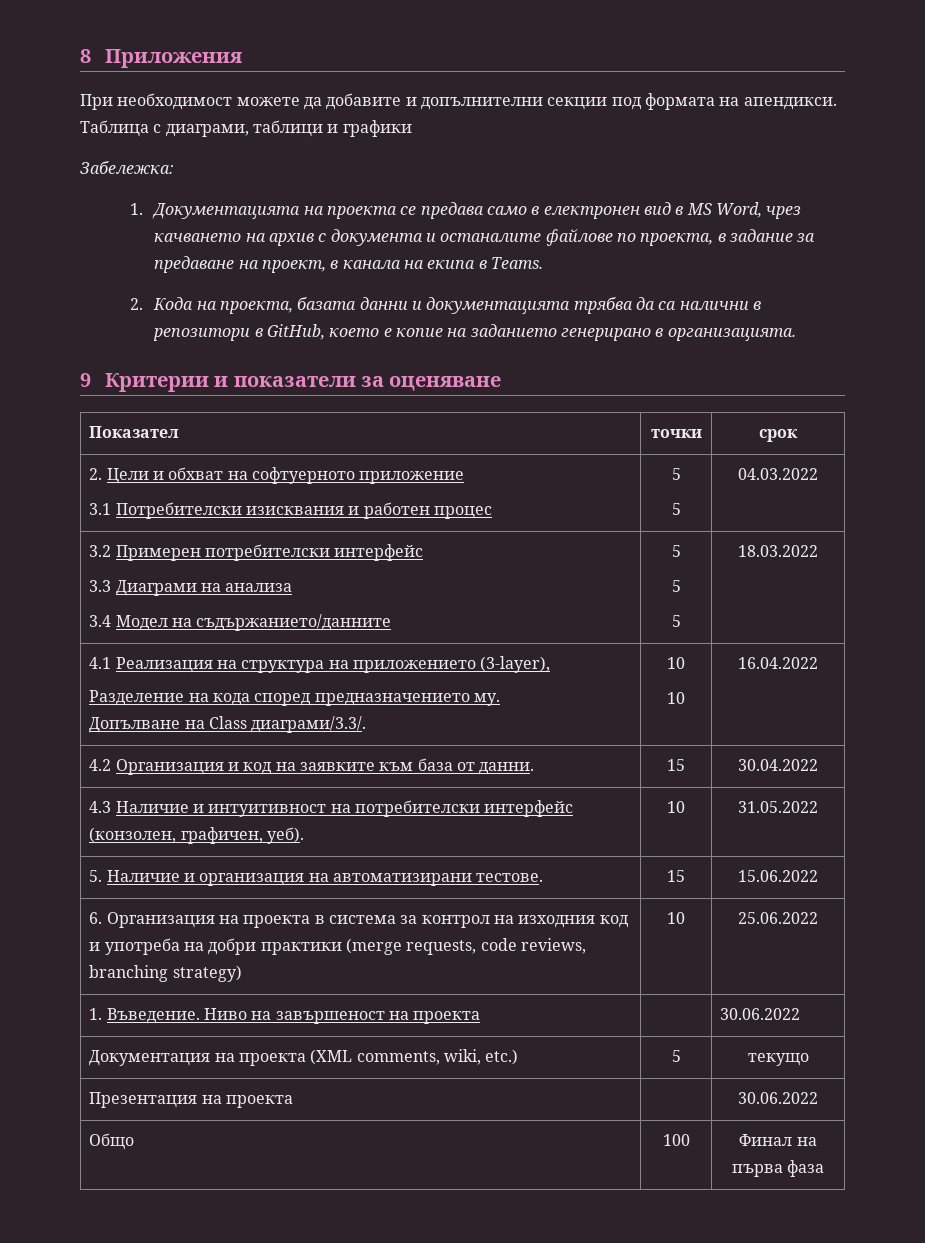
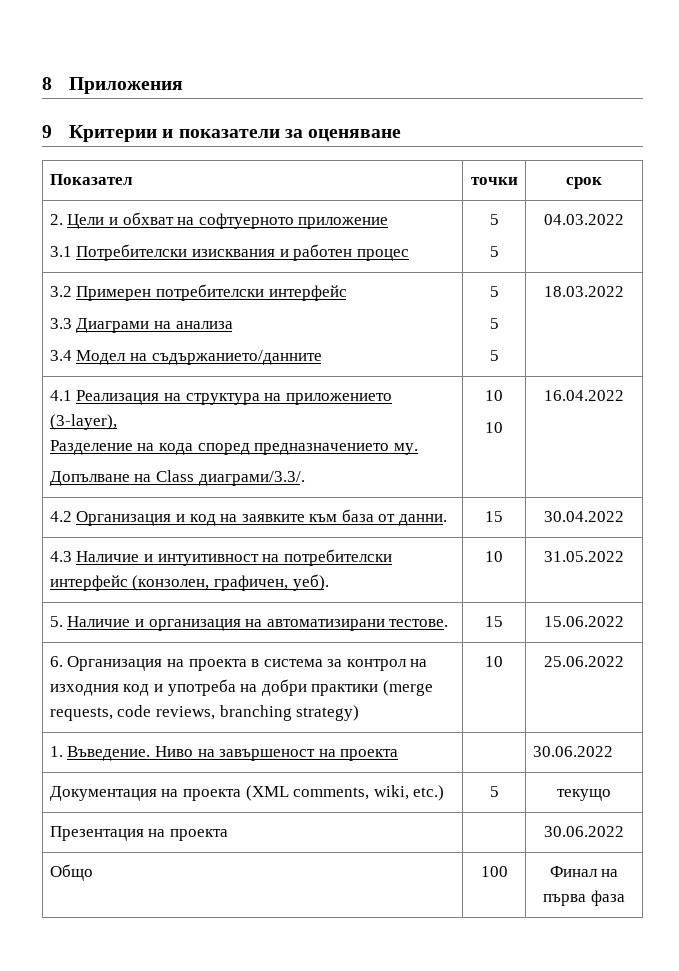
- При необходимост можете да добавите и допълнителни секции под формата на апендикси. Таблица с диаграми, таблици и графики
- Забележка:
- 1. Документацията на проекта се предава само в електронен вид в MS Word, чрез качването на архив с документа и останалите файлове по проекта, в задание за предаване на проект, в канала на екипа в Teams.
- 2. Кода на проекта, базата данни и документацията трябва да са налични в репозитори в GitHub, което е копие на заданието генерирано в организацията.

